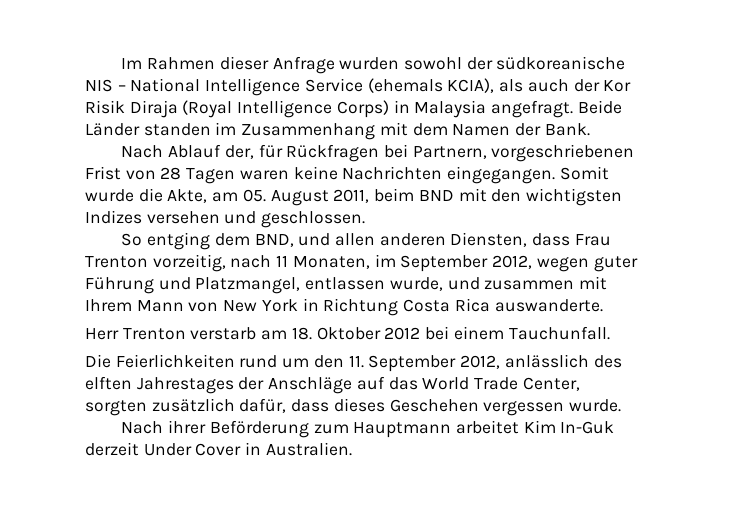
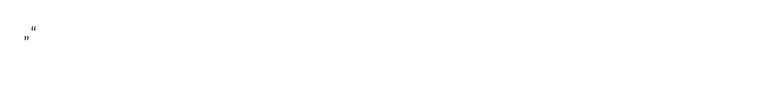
- Im Rahmen dieser Anfrage wurden sowohl der südkoreanische NIS – National Intelligence Service (ehemals KCIA), als auch der Kor Risik Diraja (Royal Intelligence Corps) in Malaysia angefragt. Beide Länder standen im Zusammenhang mit dem Namen der Bank.
- Nach Ablauf der, für Rückfragen bei Partnern, vorgeschriebenen Frist von 28 Tagen waren keine Nachrichten eingegangen. Somit wurde die Akte, am 05. August 2011, beim BND mit den wichtigsten Indizes versehen und geschlossen.
- So entging dem BND, und allen anderen Diensten, dass Frau Trenton vorzeitig, nach 11 Monaten, im September 2012, wegen guter Führung und Platzmangel, entlassen wurde, und zusammen mit Ihrem Mann von New York in Richtung Costa Rica auswanderte.
- Herr Trenton verstarb am 18. Oktober 2012 bei einem Tauchunfall.
- Die Feierlichkeiten rund um den 11. September 2012, anlässlich des elften Jahrestages der Anschläge auf das World Trade Center, sorgten zusätzlich dafür, dass dieses Geschehen vergessen wurde.
- Nach ihrer Beförderung zum Hauptmann arbeitet Kim In-Guk derzeit Under Cover in Australien.
+ „“

